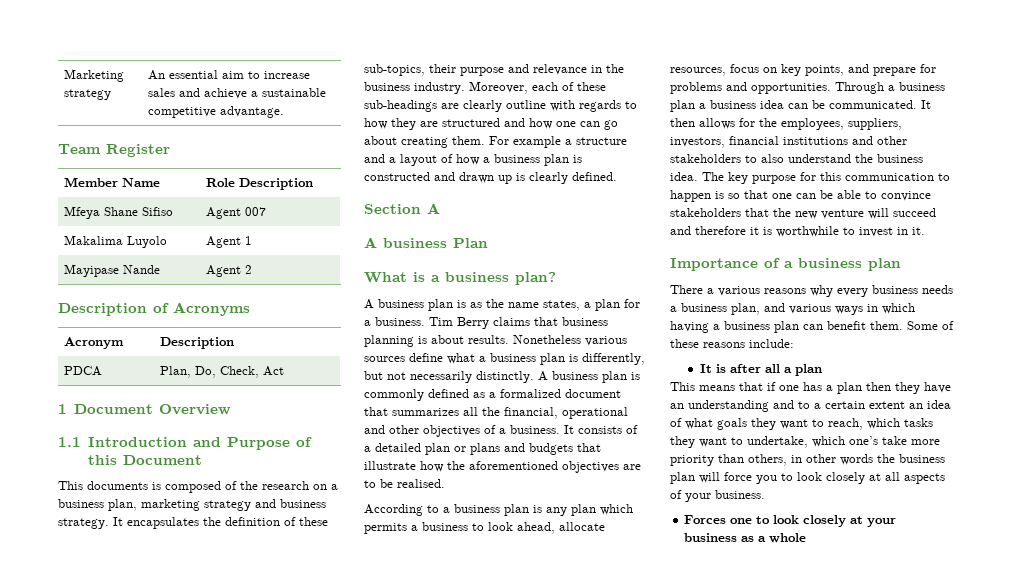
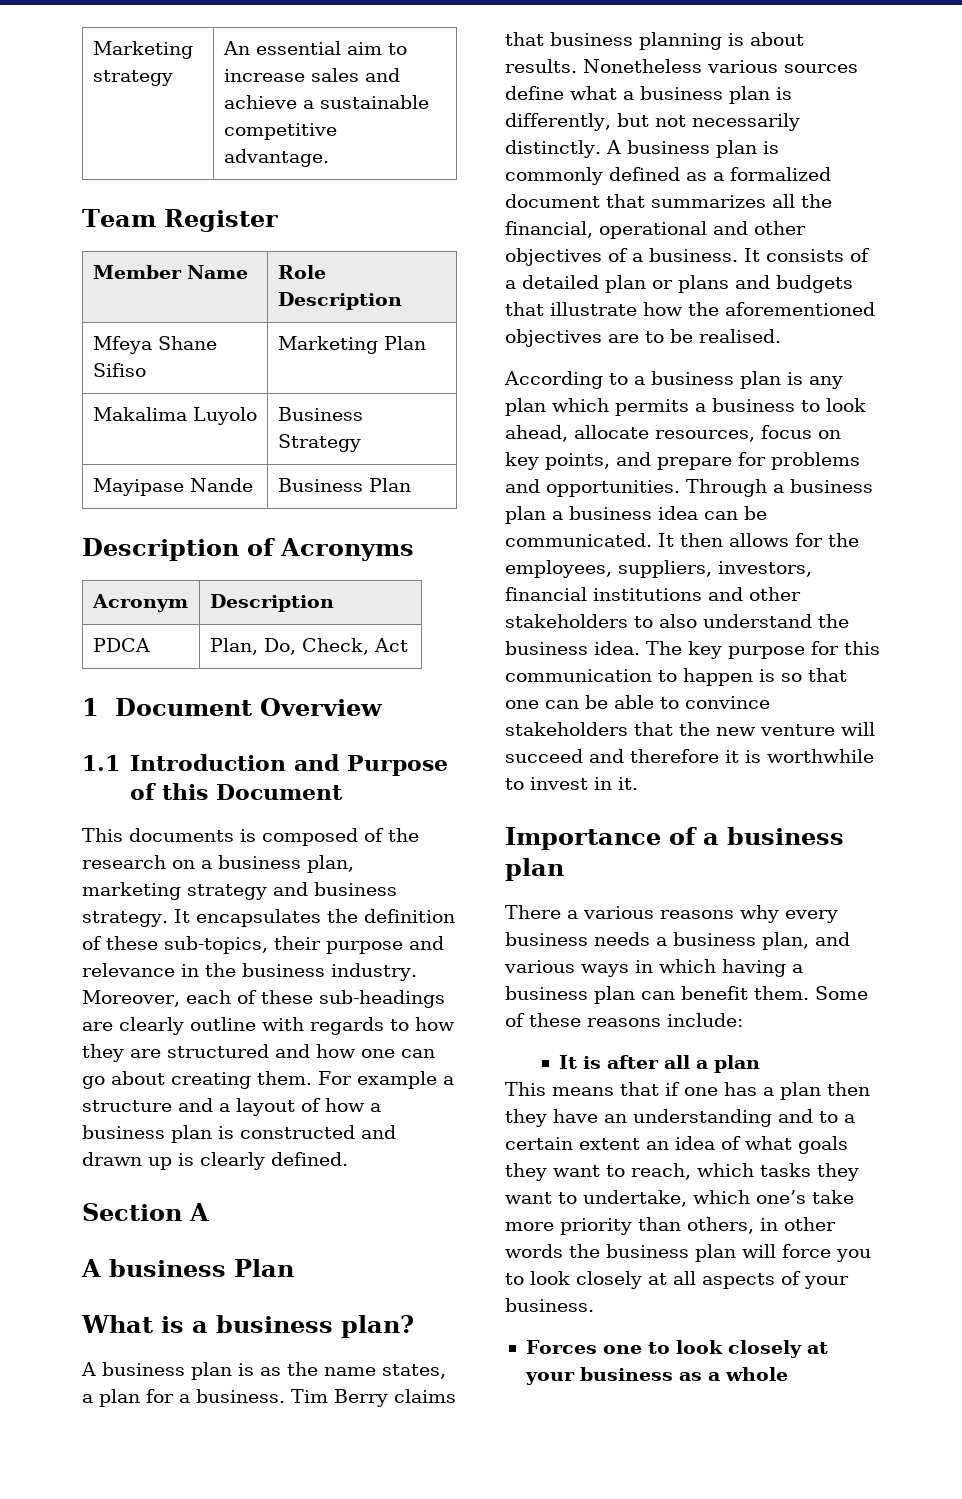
- Mfeya Shane Sifiso | Agent 007
+ Mfeya Shane Sifiso | Marketing Plan
- Makalima Luyolo | Agent 1
+ Makalima Luyolo | Business Strategy
- Mayipase Nande | Agent 2
+ Mayipase Nande | Business Plan

